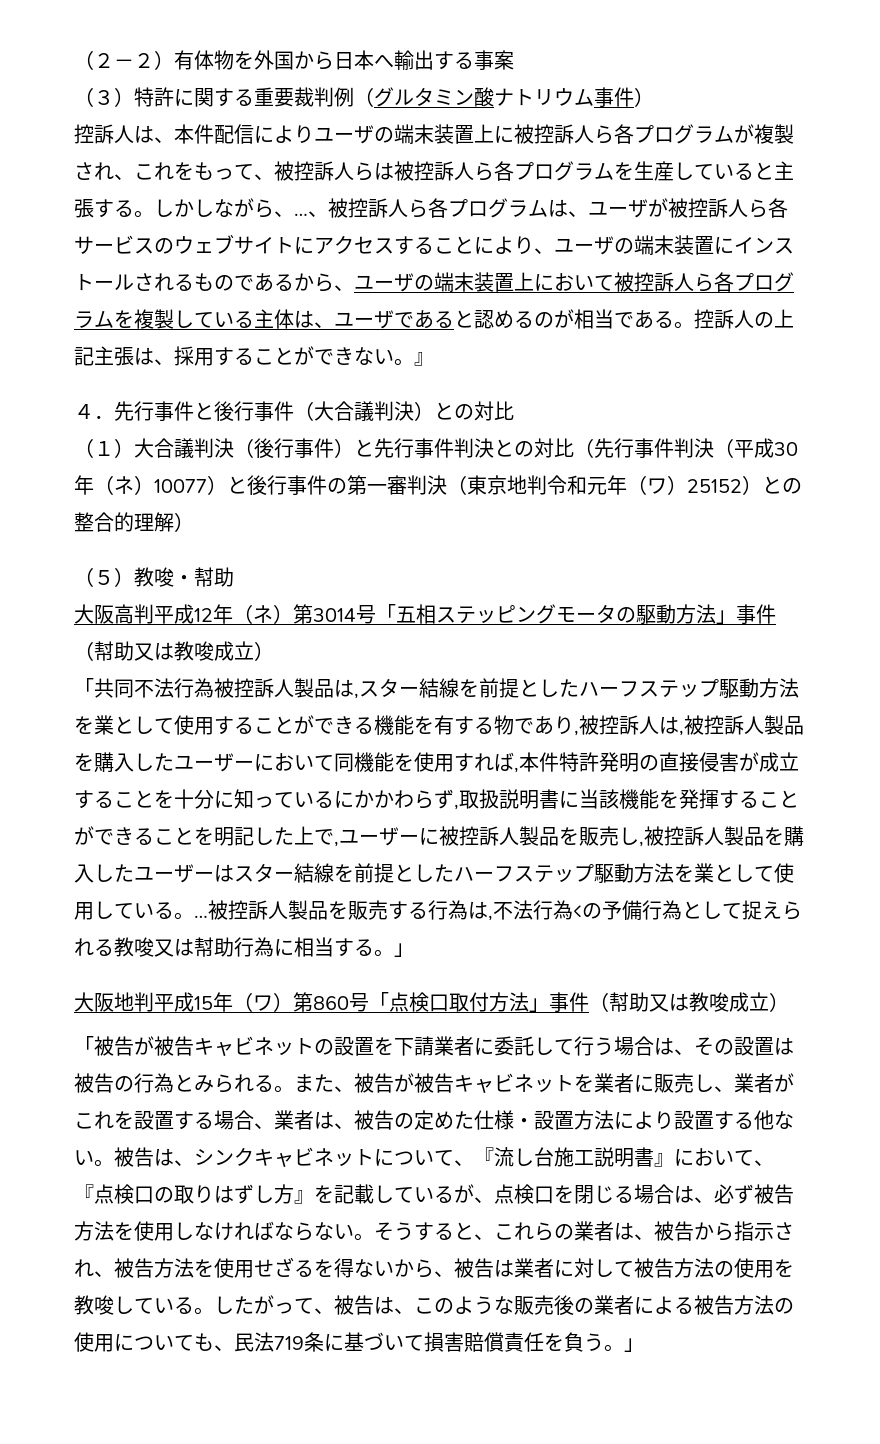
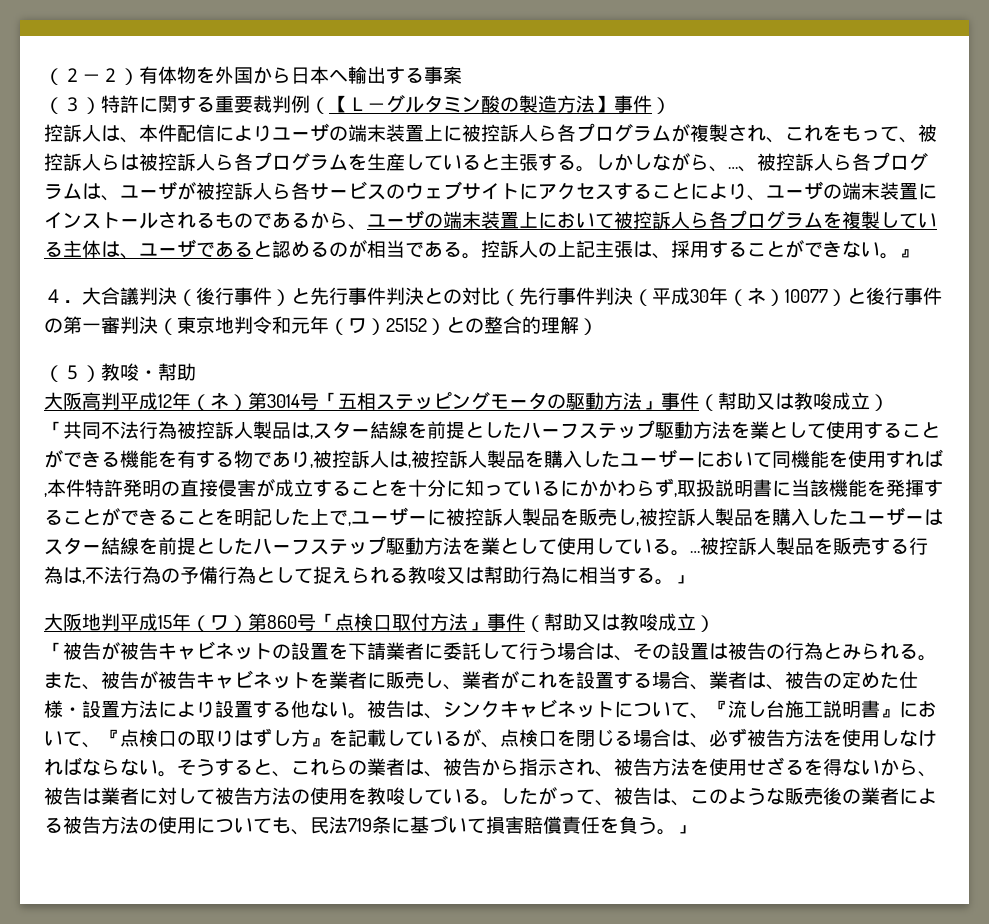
- （３）特許に関する重要裁判例（グルタミン酸ナトリウム事件）
+ （３）特許に関する重要裁判例（【Ｌ－グルタミン酸の製造方法】事件）
- ４．先行事件と後行事件（大合議判決）との対比
- （１）大合議判決（後行事件）と先行事件判決との対比（先行事件判決（平成30年（ネ）10077）と後行事件の第一審判決（東京地判令和元年（ワ）25152）との整合的理解）
+ ４．大合議判決（後行事件）と先行事件判決との対比（先行事件判決（平成30年（ネ）10077）と後行事件の第一審判決（東京地判令和元年（ワ）25152）との整合的理解）
- 被控訴人製品を販売する行為は,不法行為<の予備行為として捉えられる教唆又は幇助行為に相当する。」
+ 被控訴人製品を販売する行為は,不法行為の予備行為として捉えられる教唆又は幇助行為に相当する。」

